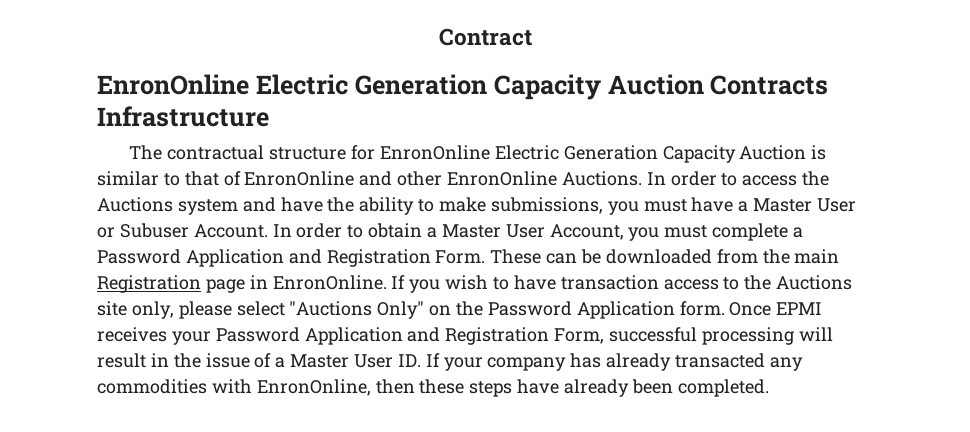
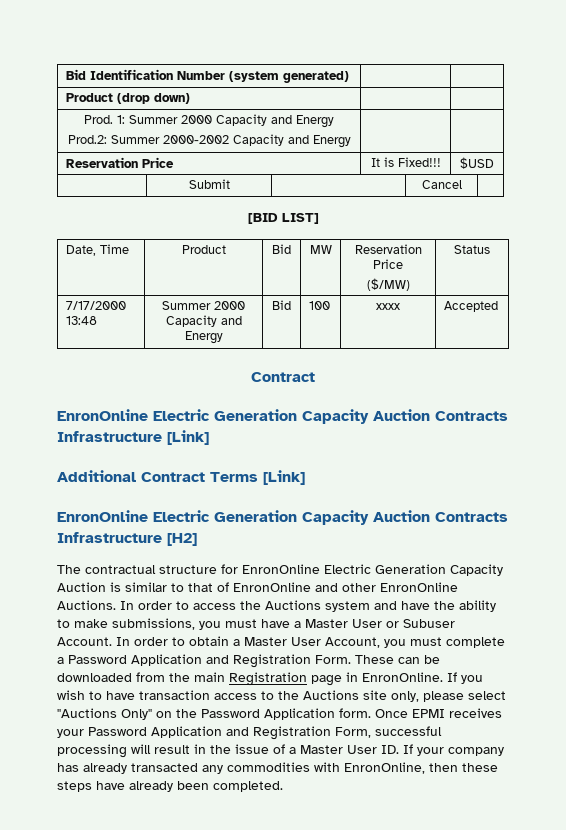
+ Bid Identification Number (system generated) | |
+ Product (drop down) | |
+ Prod. 1: Summer 2000 Capacity and Energy
+ Prod.2: Summer 2000-2002 Capacity and Energy | |
+ Reservation Price | It is Fixed!!! | $USD
+ | Submit | | Cancel |
+ [BID LIST]
+ Date, Time | Product | Bid | MW | Reservation Price
+ ($/MW) | Status
+ 7/17/2000 13:48 | Summer 2000 Capacity and Energy | Bid | 100 | xxxx | Accepted
- EnronOnline Electric Generation Capacity Auction Contracts Infrastructure
+ EnronOnline Electric Generation Capacity Auction Contracts Infrastructure [Link]
+ Additional Contract Terms [Link]
+ EnronOnline Electric Generation Capacity Auction Contracts Infrastructure [H2]

